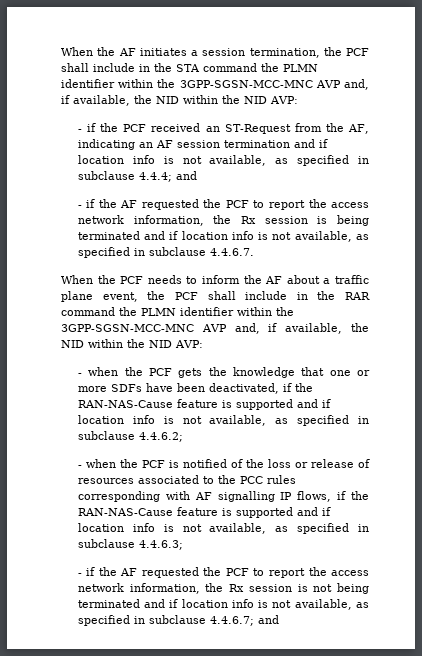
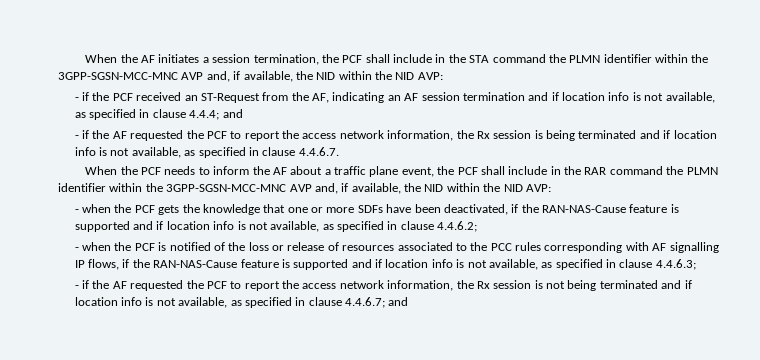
- - if the PCF received an ST-Request from the AF, indicating an AF session termination and if location info is not available, as specified in subclause 4.4.4; and
+ - if the PCF received an ST-Request from the AF, indicating an AF session termination and if location info is not available, as specified in clause 4.4.4; and
- - if the AF requested the PCF to report the access network information, the Rx session is being terminated and if location info is not available, as specified in subclause 4.4.6.7.
+ - if the AF requested the PCF to report the access network information, the Rx session is being terminated and if location info is not available, as specified in clause 4.4.6.7.
- - when the PCF gets the knowledge that one or more SDFs have been deactivated, if the RAN-NAS-Cause feature is supported and if location info is not available, as specified in subclause 4.4.6.2;
+ - when the PCF gets the knowledge that one or more SDFs have been deactivated, if the RAN-NAS-Cause feature is supported and if location info is not available, as specified in clause 4.4.6.2;
- - when the PCF is notified of the loss or release of resources associated to the PCC rules corresponding with AF signalling IP flows, if the RAN-NAS-Cause feature is supported and if location info is not available, as specified in subclause 4.4.6.3;
+ - when the PCF is notified of the loss or release of resources associated to the PCC rules corresponding with AF signalling IP flows, if the RAN-NAS-Cause feature is supported and if location info is not available, as specified in clause 4.4.6.3;
- - if the AF requested the PCF to report the access network information, the Rx session is not being terminated and if location info is not available, as specified in subclause 4.4.6.7; and
+ - if the AF requested the PCF to report the access network information, the Rx session is not being terminated and if location info is not available, as specified in clause 4.4.6.7; and

